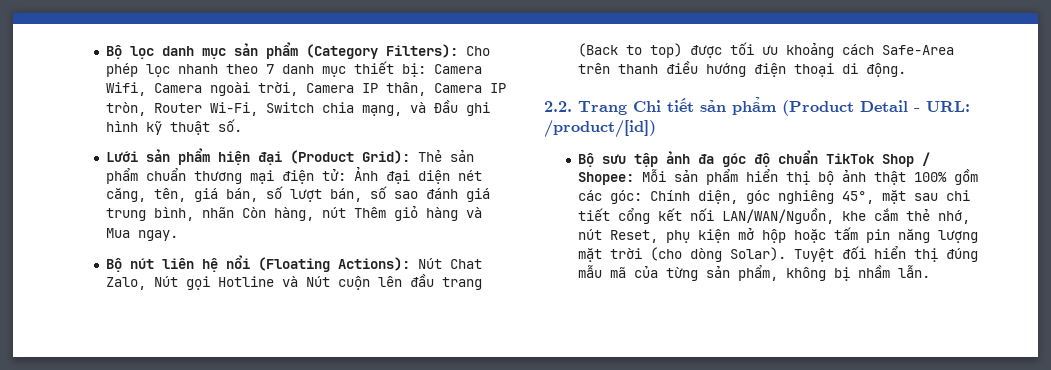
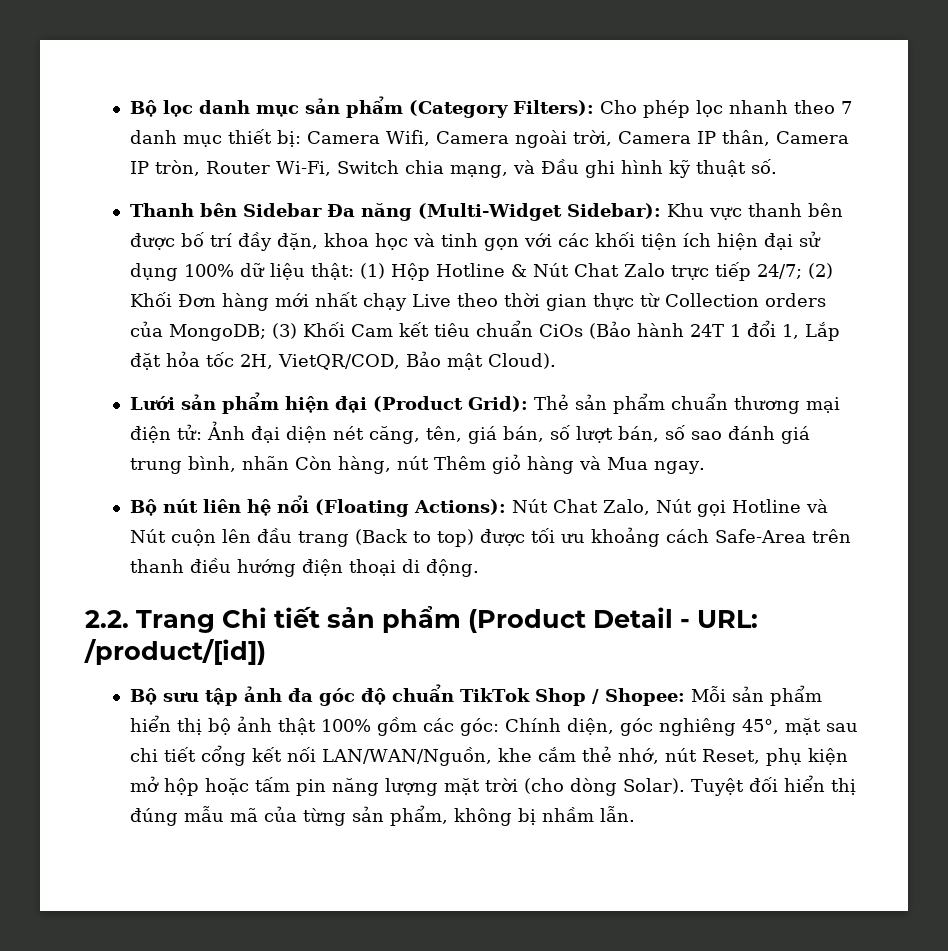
+ Thanh bên Sidebar Đa năng (Multi-Widget Sidebar): Khu vực thanh bên được bố trí đầy đặn, khoa học và tinh gọn với các khối tiện ích hiện đại sử dụng 100% dữ liệu thật: (1) Hộp Hotline & Nút Chat Zalo trực tiếp 24/7; (2) Khối Đơn hàng mới nhất chạy Live theo thời gian thực từ Collection orders của MongoDB; (3) Khối Cam kết tiêu chuẩn CiOs (Bảo hành 24T 1 đổi 1, Lắp đặt hỏa tốc 2H, VietQR/COD, Bảo mật Cloud).

